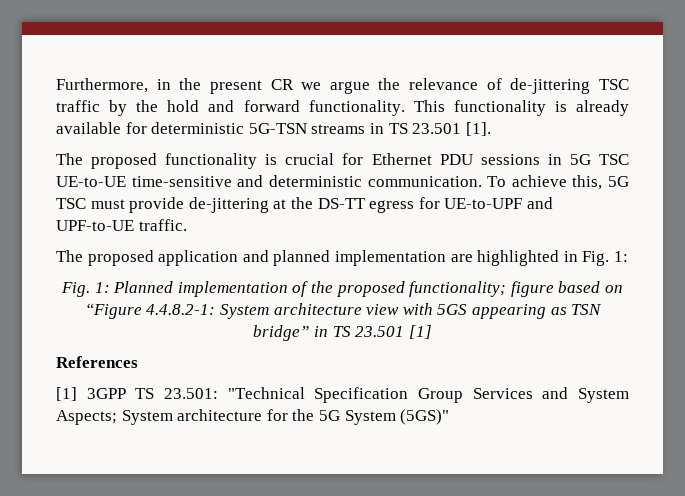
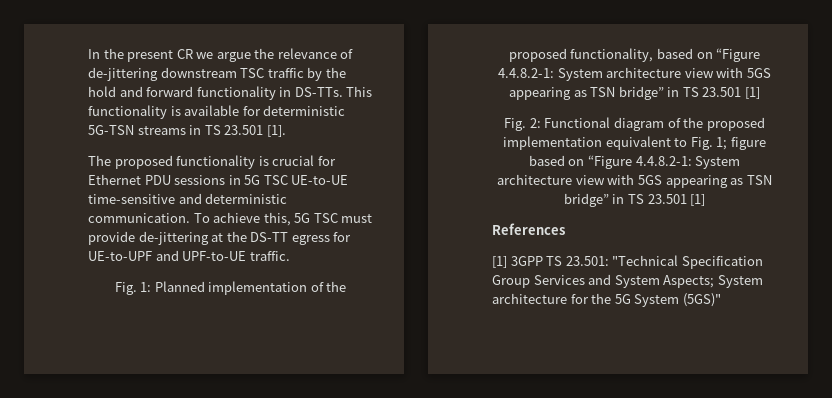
- Furthermore, in the present CR we argue the relevance of de-jittering TSC traffic by the hold and forward functionality.
+ In the present CR we argue the relevance of de-jittering downstream TSC traffic by the hold and forward functionality in DS-TTs.
- This functionality is already available for deterministic 5G-TSN streams in TS 23.501 [1].
+ This functionality is available for deterministic 5G-TSN streams in TS 23.501 [1].
- The proposed application and planned implementation are highlighted in Fig. 1:
- Fig. 1: Planned implementation of the proposed functionality; figure based on “Figure 4.4.8.2-1: System architecture view with 5GS appearing as TSN bridge” in TS 23.501 [1]
+ Fig. 1: Planned implementation of the proposed functionality, based on “Figure 4.4.8.2-1: System architecture view with 5GS appearing as TSN bridge” in TS 23.501 [1]
+ Fig. 2: Functional diagram of the proposed implementation equivalent to Fig. 1; figure based on “Figure 4.4.8.2-1: System architecture view with 5GS appearing as TSN bridge” in TS 23.501 [1]

